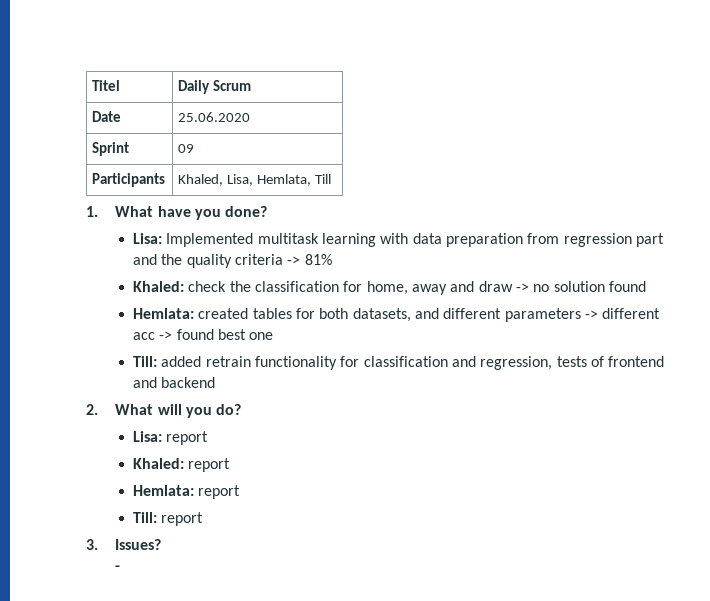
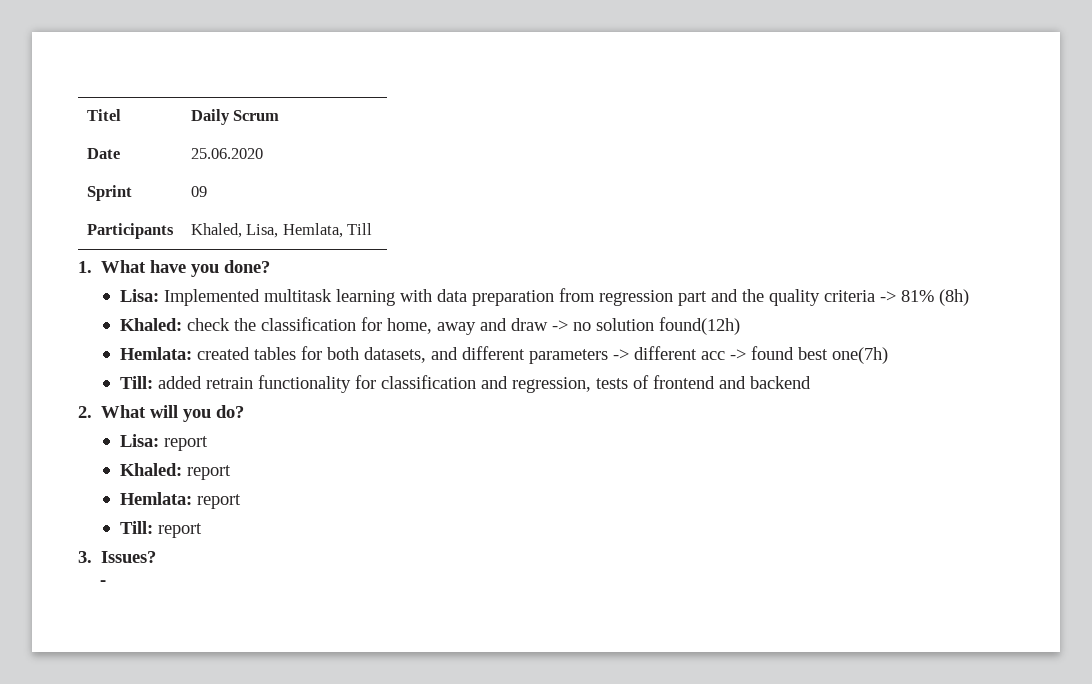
- Lisa: Implemented multitask learning with data preparation from regression part and the quality criteria -> 81%
+ Lisa: Implemented multitask learning with data preparation from regression part and the quality criteria -> 81% (8h)
- Khaled: check the classification for home, away and draw -> no solution found
+ Khaled: check the classification for home, away and draw -> no solution found(12h)
- Hemlata: created tables for both datasets, and different parameters -> different acc -> found best one
+ Hemlata: created tables for both datasets, and different parameters -> different acc -> found best one(7h)

